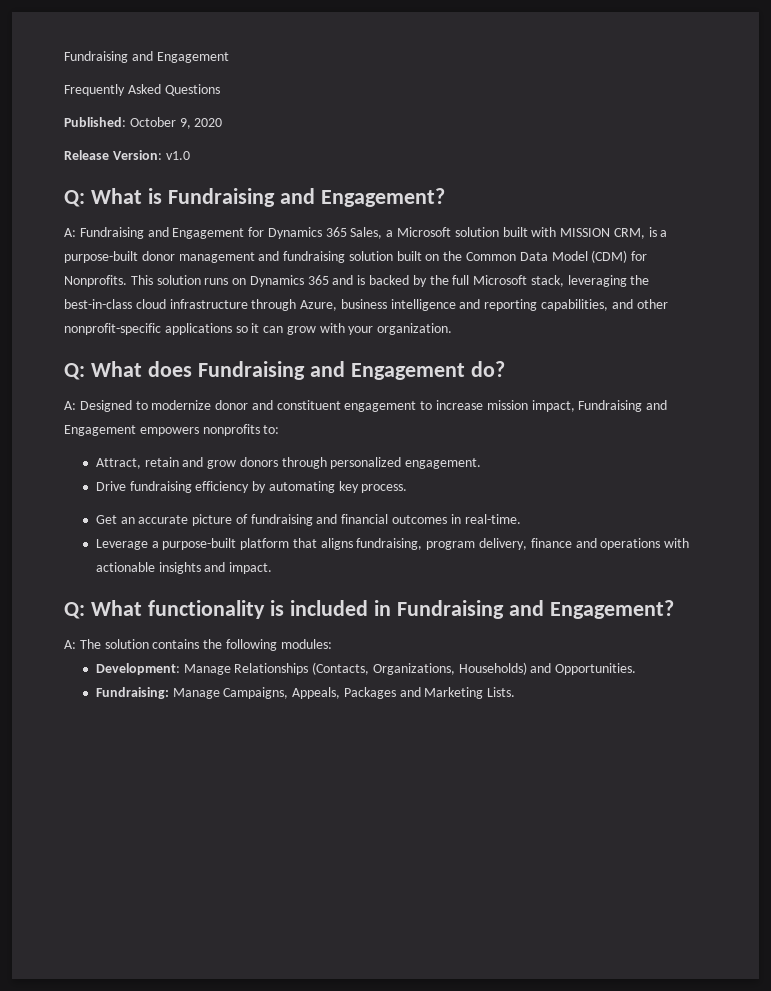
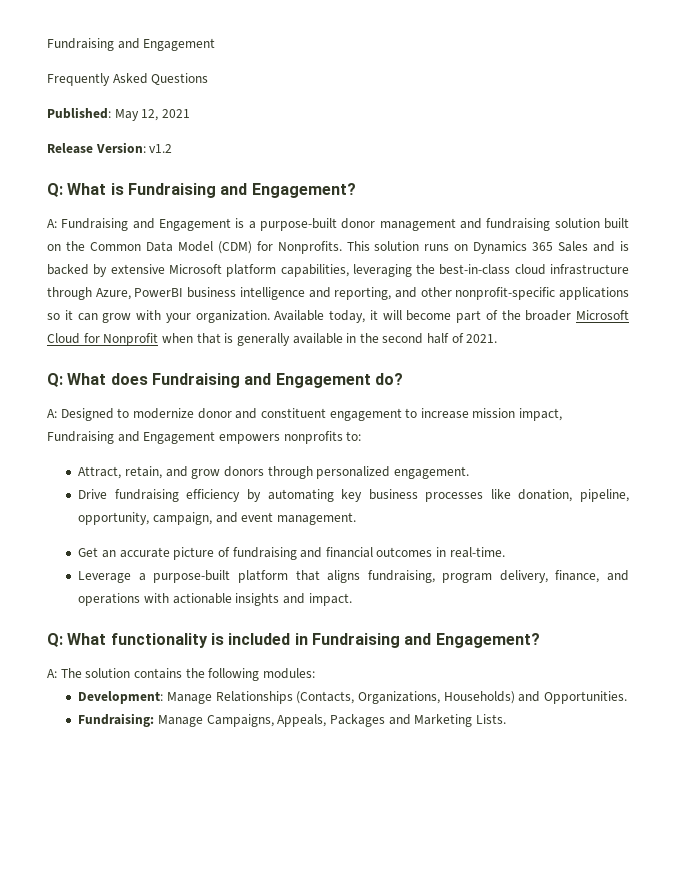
- Published: October 9, 2020
+ Published: May 12, 2021
- Release Version: v1.0
+ Release Version: v1.2
- A: Fundraising and Engagement for Dynamics 365 Sales, a Microsoft solution built with MISSION CRM, is a purpose-built donor management and fundraising solution built on the Common Data Model (CDM) for Nonprofits.
+ A: Fundraising and Engagement is a purpose-built donor management and fundraising solution built on the Common Data Model (CDM) for Nonprofits.
- This solution runs on Dynamics 365 and is backed by the full Microsoft stack, leveraging the best-in-class cloud infrastructure through Azure, business intelligence and reporting capabilities, and other nonprofit-specific applications so it can grow with your organization.
+ This solution runs on Dynamics 365 Sales and is backed by extensive Microsoft platform capabilities, leveraging the best-in-class cloud infrastructure through Azure, PowerBI business intelligence and reporting, and other nonprofit-specific applications so it can grow with your organization. Available today, it will become part of the broader Microsoft Cloud for Nonprofit when that is generally available in the second half of 2021.
- Attract, retain and grow donors through personalized engagement.
+ Attract, retain, and grow donors through personalized engagement.
- Drive fundraising efficiency by automating key process.
+ Drive fundraising efficiency by automating key business processes like donation, pipeline, opportunity, campaign, and event management.
- Leverage a purpose-built platform that aligns fundraising, program delivery, finance and operations with actionable insights and impact.
+ Leverage a purpose-built platform that aligns fundraising, program delivery, finance, and operations with actionable insights and impact.

